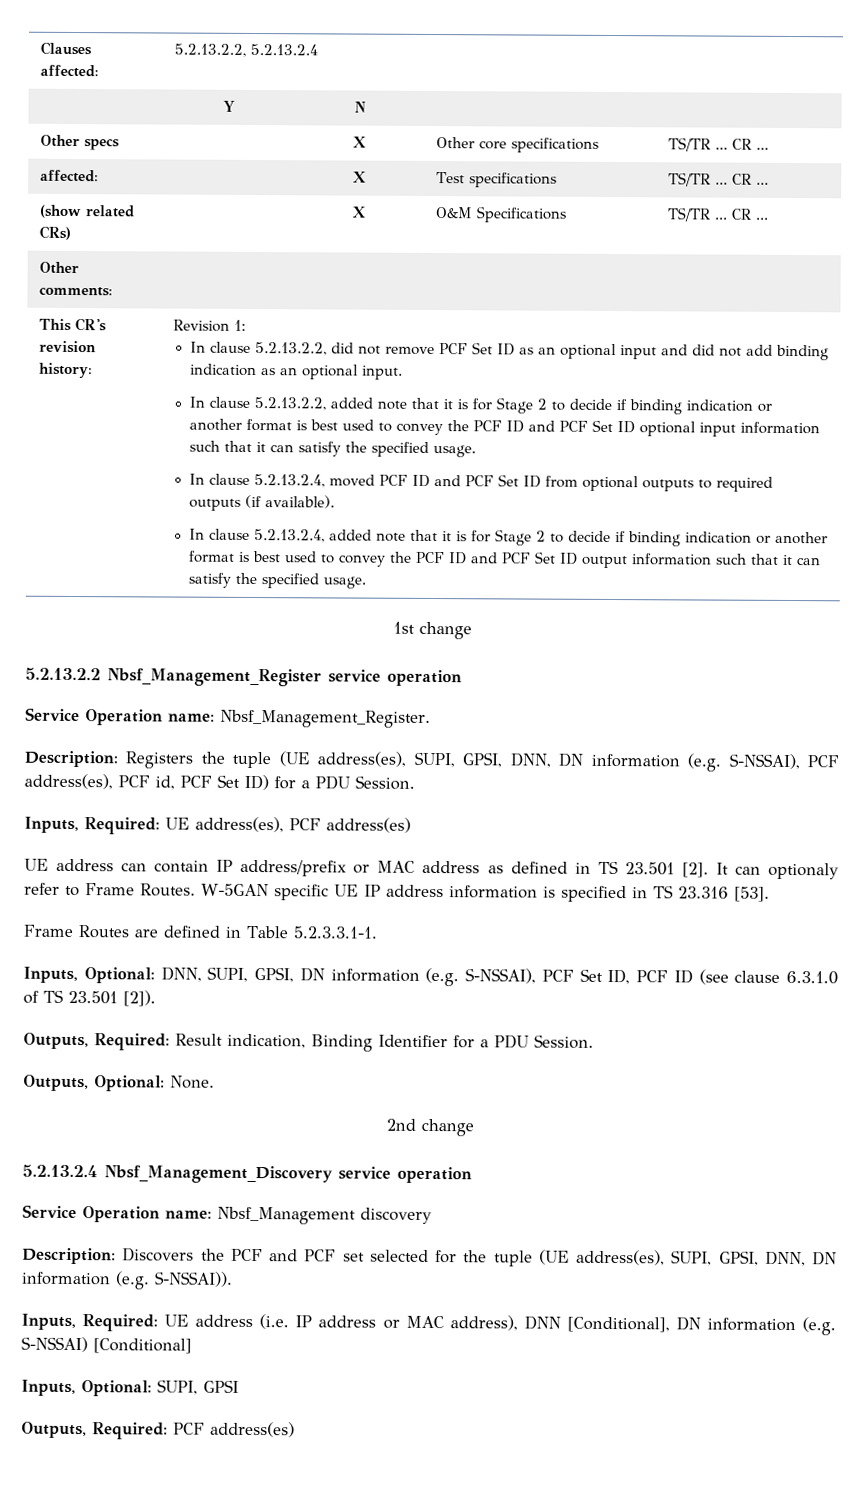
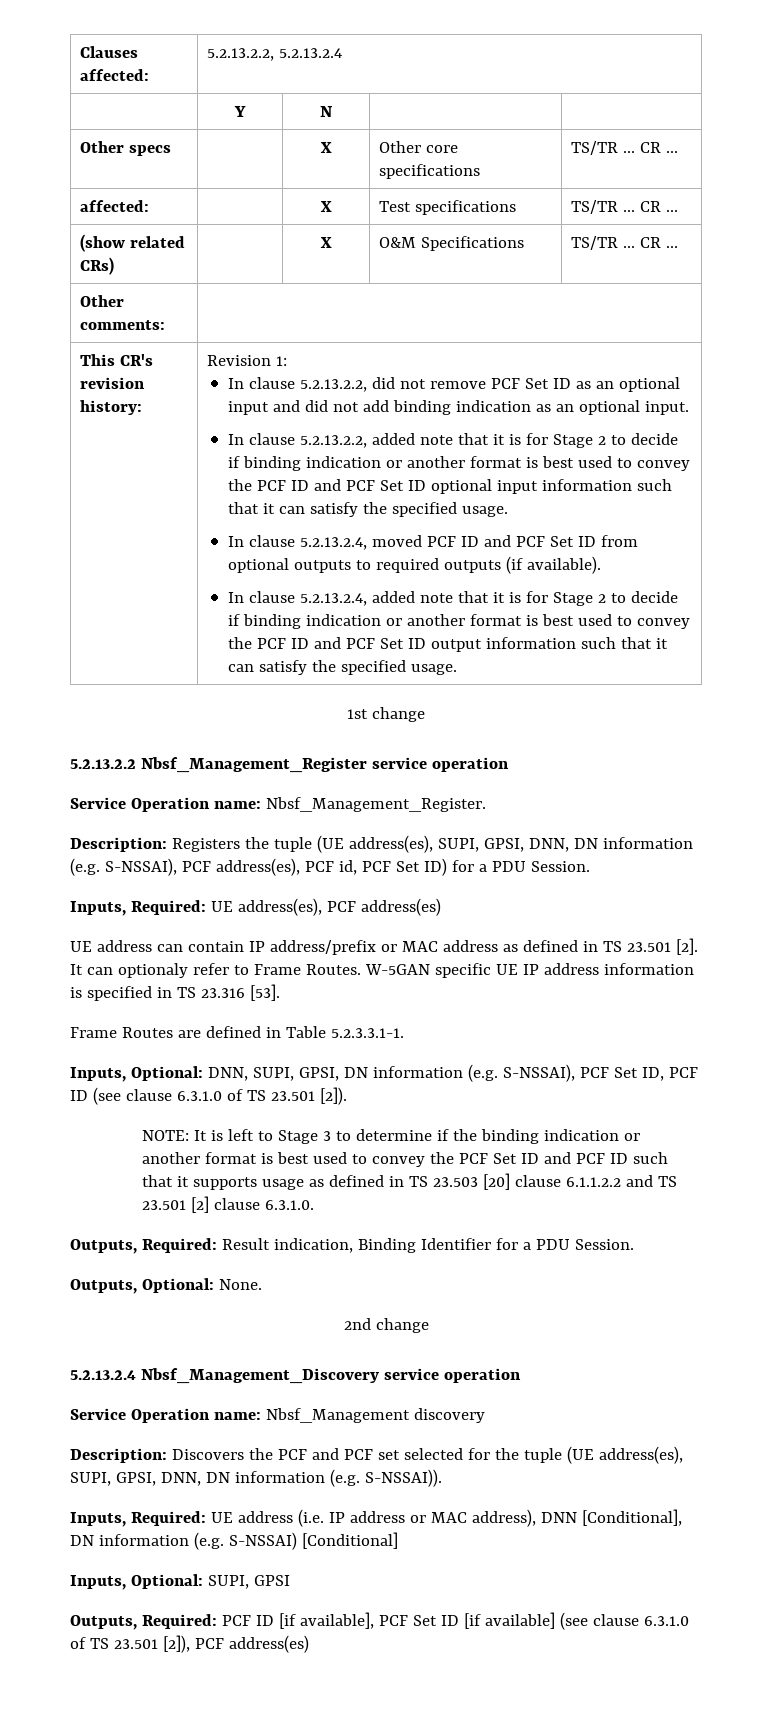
+ NOTE: It is left to Stage 3 to determine if the binding indication or another format is best used to convey the PCF Set ID and PCF ID such that it supports usage as defined in TS 23.503 [20] clause 6.1.1.2.2 and TS 23.501 [2] clause 6.3.1.0.
- Outputs, Required: PCF address(es)
+ Outputs, Required: PCF ID [if available], PCF Set ID [if available] (see clause 6.3.1.0 of TS 23.501 [2]), PCF address(es)

